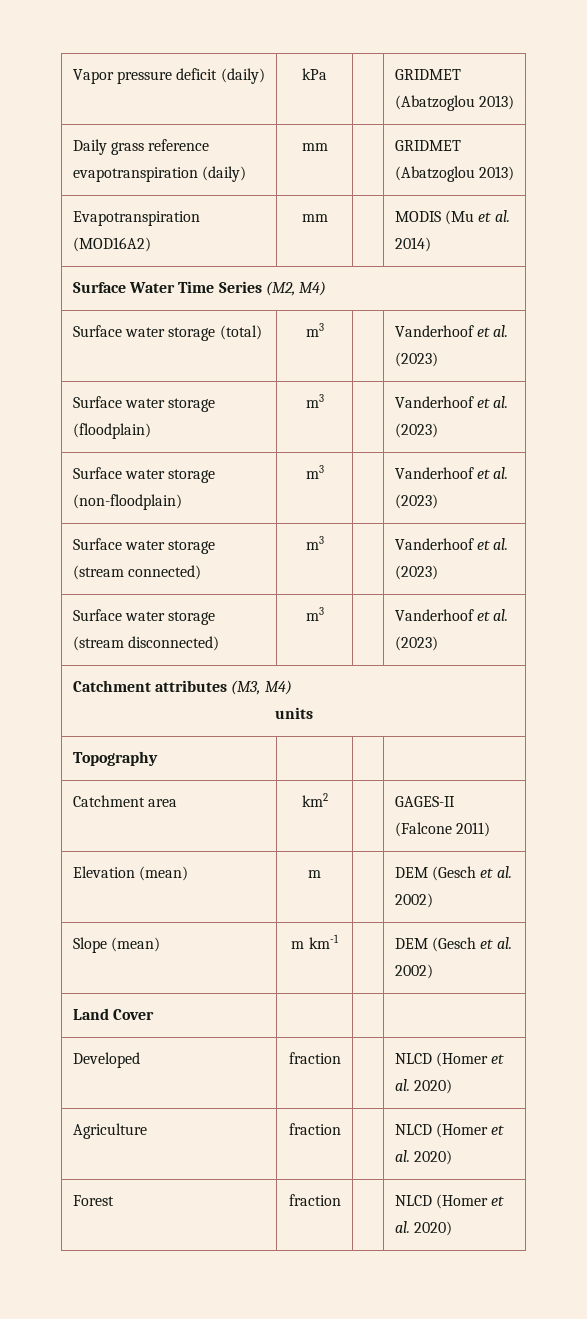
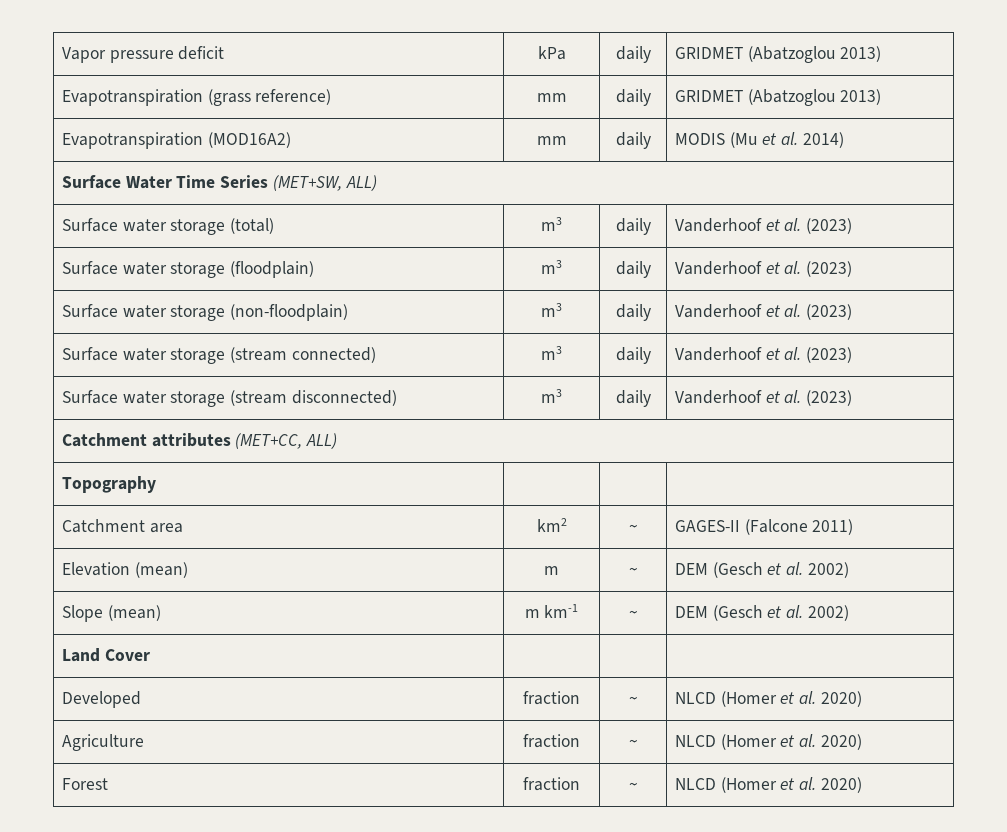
- Vapor pressure deficit (daily) | kPa | | GRIDMET (Abatzoglou 2013)
- Daily grass reference evapotranspiration (daily) | mm | | GRIDMET (Abatzoglou 2013)
+ Vapor pressure deficit | kPa | daily | GRIDMET (Abatzoglou 2013)
+ Evapotranspiration (grass reference) | mm | daily | GRIDMET (Abatzoglou 2013)
- Evapotranspiration (MOD16A2) | mm | | MODIS (Mu et al. 2014)
+ Evapotranspiration (MOD16A2) | mm | daily | MODIS (Mu et al. 2014)
- Surface Water Time Series (M2, M4)
+ Surface Water Time Series (MET+SW, ALL)
- Surface water storage (total) | m3 | | Vanderhoof et al. (2023)
+ Surface water storage (total) | m3 | daily | Vanderhoof et al. (2023)
- Surface water storage (floodplain) | m3 | | Vanderhoof et al. (2023)
+ Surface water storage (floodplain) | m3 | daily | Vanderhoof et al. (2023)
- Surface water storage (non-floodplain) | m3 | | Vanderhoof et al. (2023)
+ Surface water storage (non-floodplain) | m3 | daily | Vanderhoof et al. (2023)
- Surface water storage (stream connected) | m3 | | Vanderhoof et al. (2023)
+ Surface water storage (stream connected) | m3 | daily | Vanderhoof et al. (2023)
- Surface water storage (stream disconnected) | m3 | | Vanderhoof et al. (2023)
+ Surface water storage (stream disconnected) | m3 | daily | Vanderhoof et al. (2023)
- Catchment attributes (M3, M4)
- units
+ Catchment attributes (MET+CC, ALL)
- Catchment area | km2 | | GAGES-II (Falcone 2011)
+ Catchment area | km2 | ~ | GAGES-II (Falcone 2011)
- Elevation (mean) | m | | DEM (Gesch et al. 2002)
+ Elevation (mean) | m | ~ | DEM (Gesch et al. 2002)
- Slope (mean) | m km-1 | | DEM (Gesch et al. 2002)
+ Slope (mean) | m km-1 | ~ | DEM (Gesch et al. 2002)
- Developed | fraction | | NLCD (Homer et al. 2020)
+ Developed | fraction | ~ | NLCD (Homer et al. 2020)
- Agriculture | fraction | | NLCD (Homer et al. 2020)
+ Agriculture | fraction | ~ | NLCD (Homer et al. 2020)
- Forest | fraction | | NLCD (Homer et al. 2020)
+ Forest | fraction | ~ | NLCD (Homer et al. 2020)

